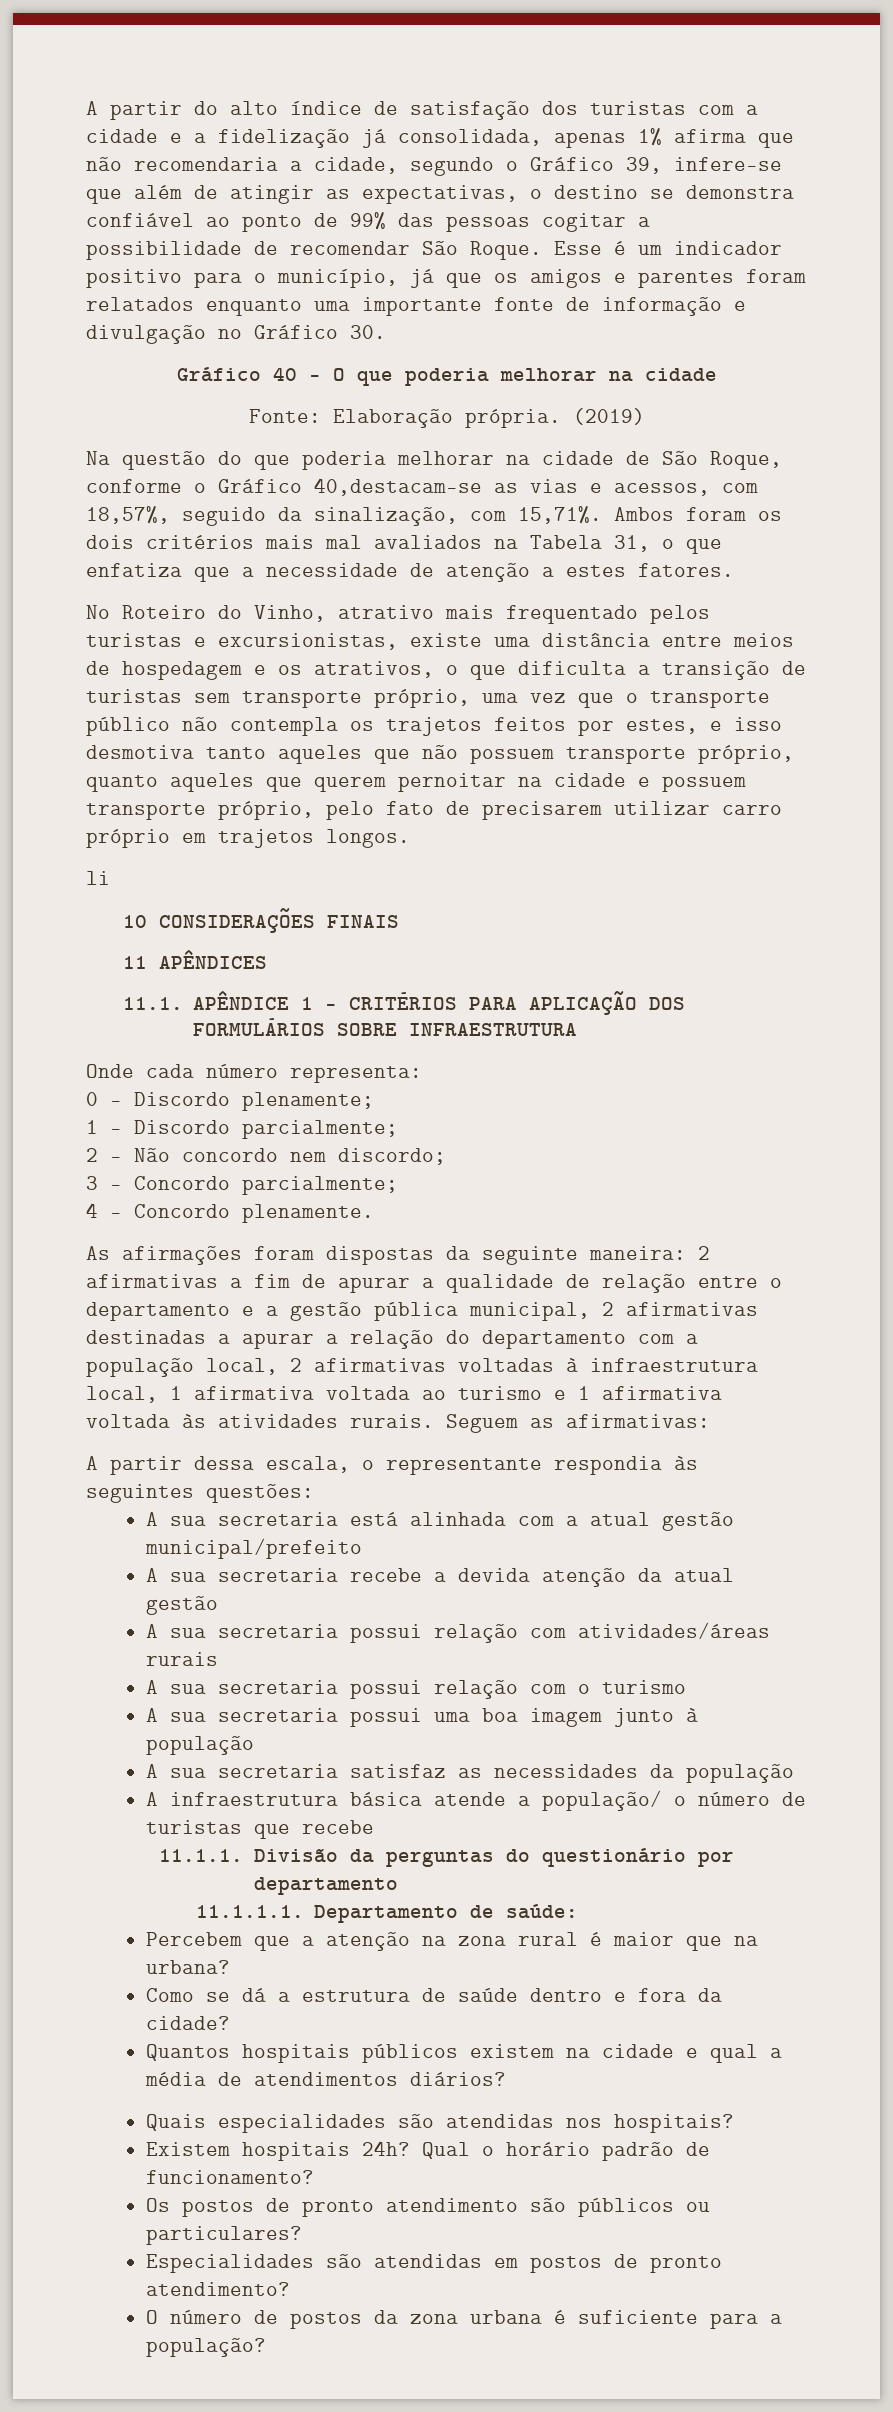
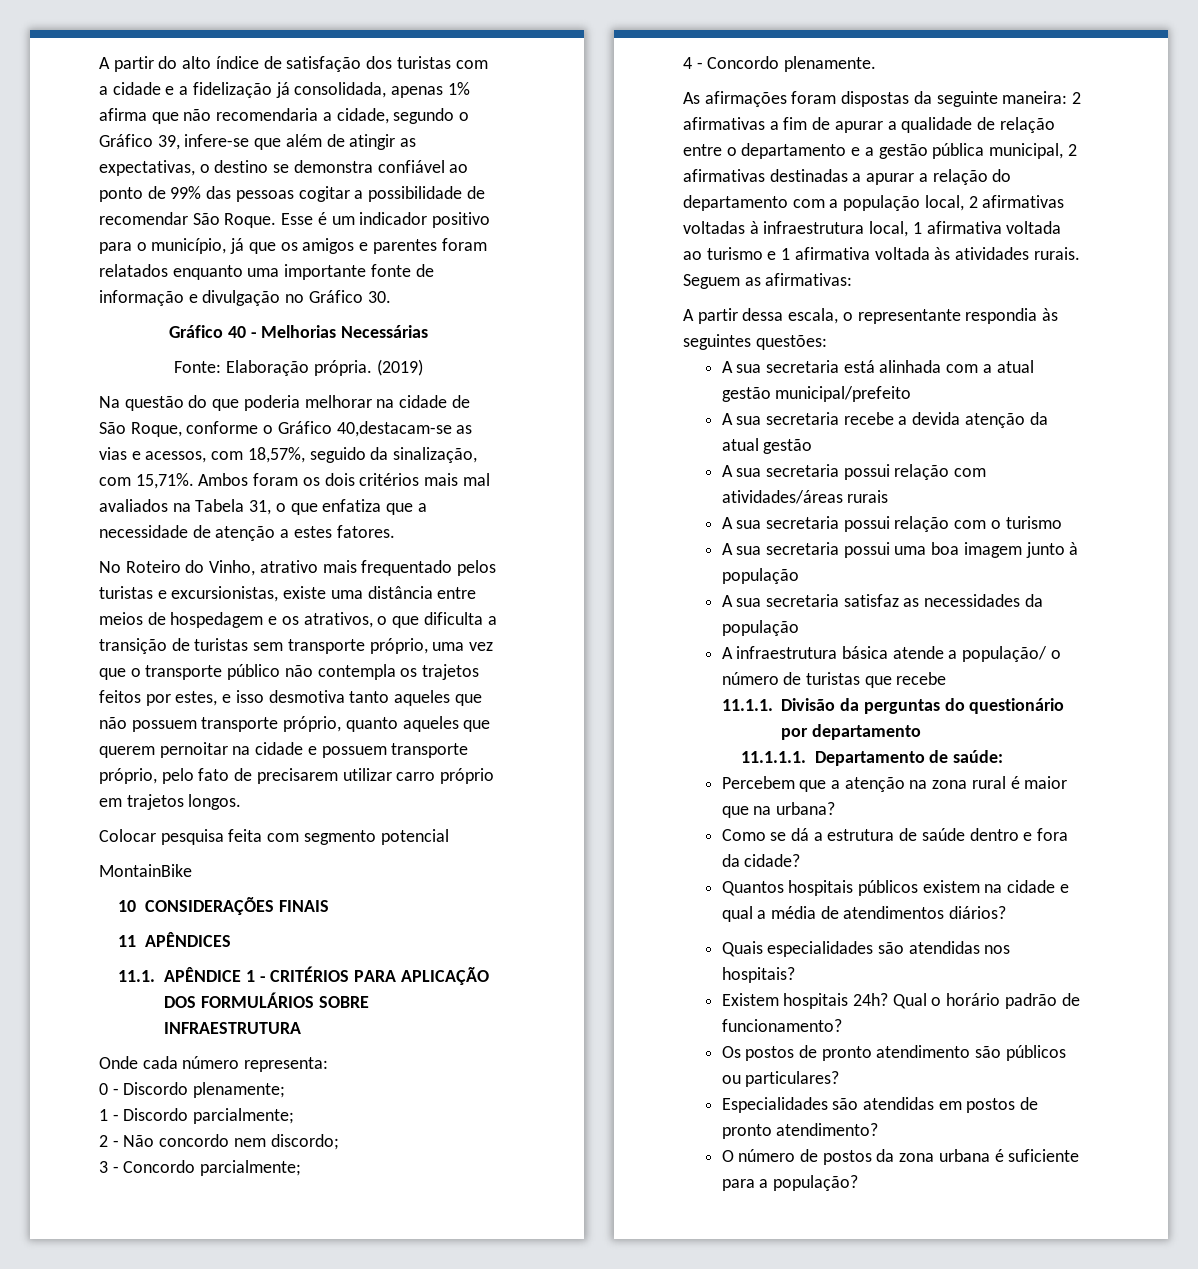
- Gráfico 40 - O que poderia melhorar na cidade
+ Gráfico 40 - Melhorias Necessárias
- li
+ Colocar pesquisa feita com segmento potencial
+ MontainBike

